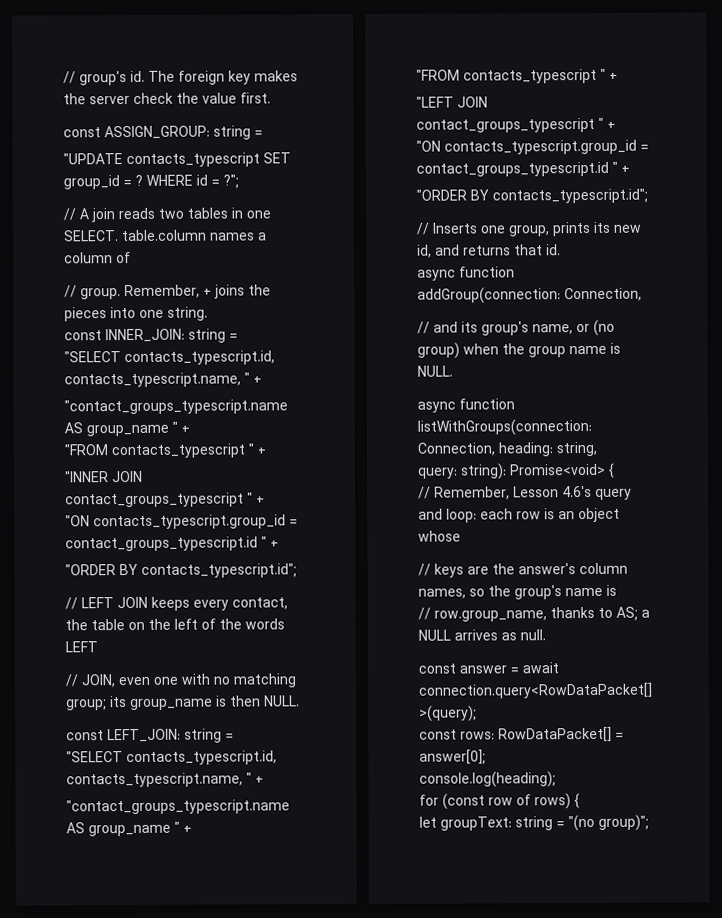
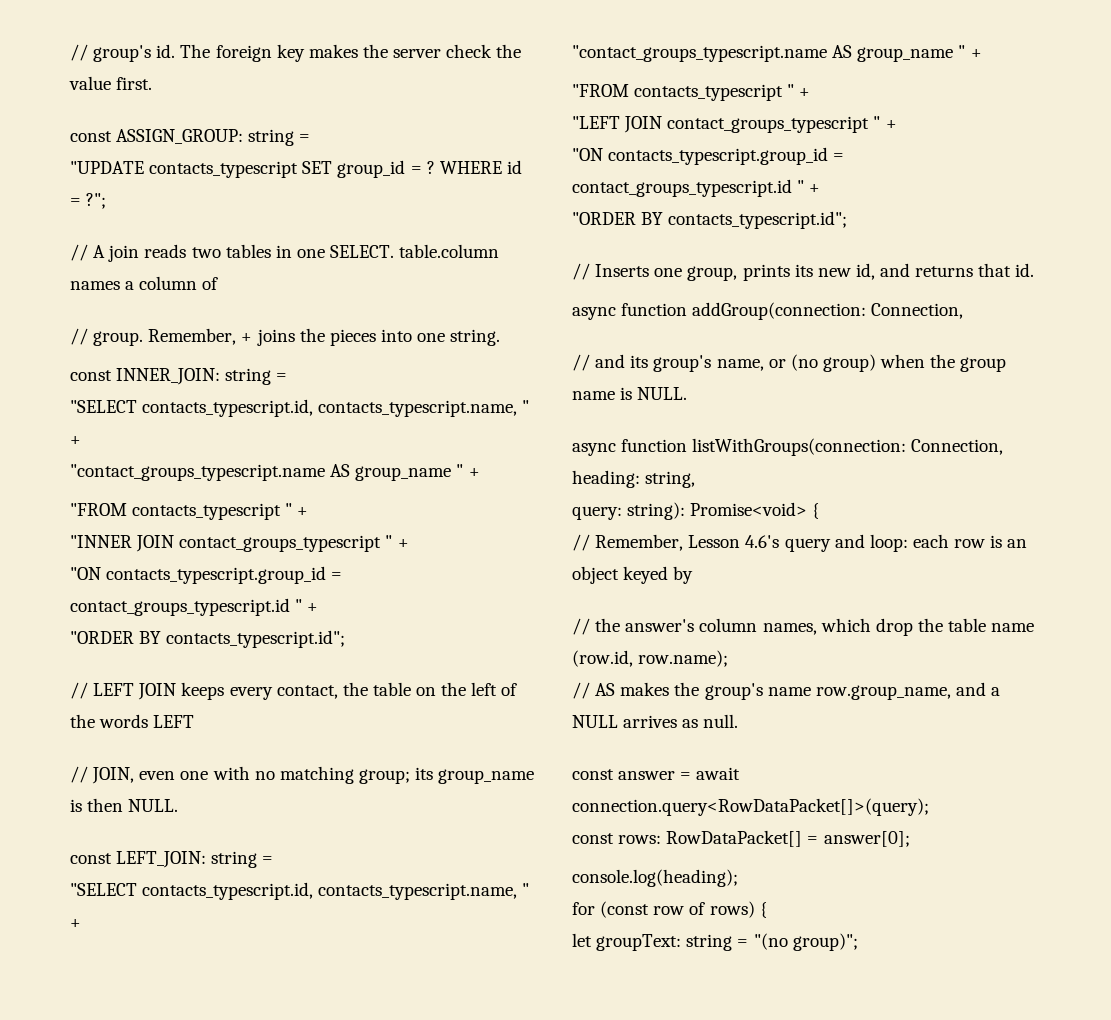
- // Remember, Lesson 4.6's query and loop: each row is an object whose
- // keys are the answer's column names, so the group's name is
- // row.group_name, thanks to AS; a NULL arrives as null.
+ // Remember, Lesson 4.6's query and loop: each row is an object keyed by
+ // the answer's column names, which drop the table name (row.id, row.name);
+ // AS makes the group's name row.group_name, and a NULL arrives as null.

